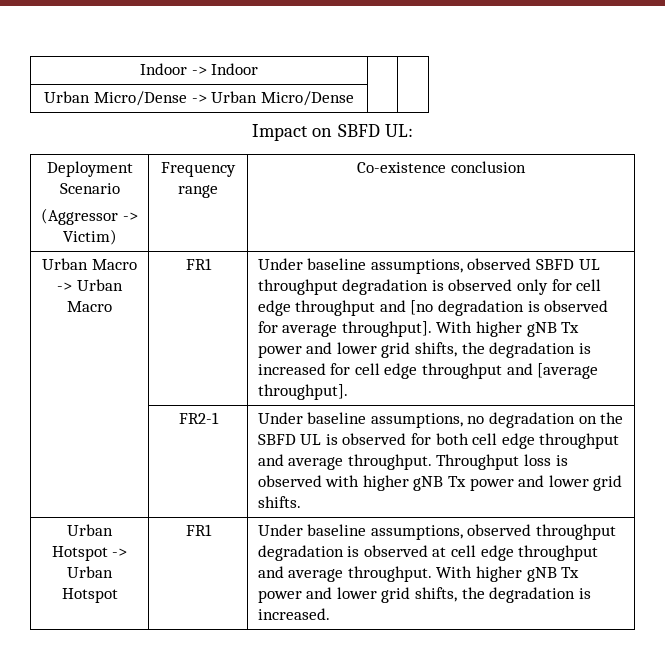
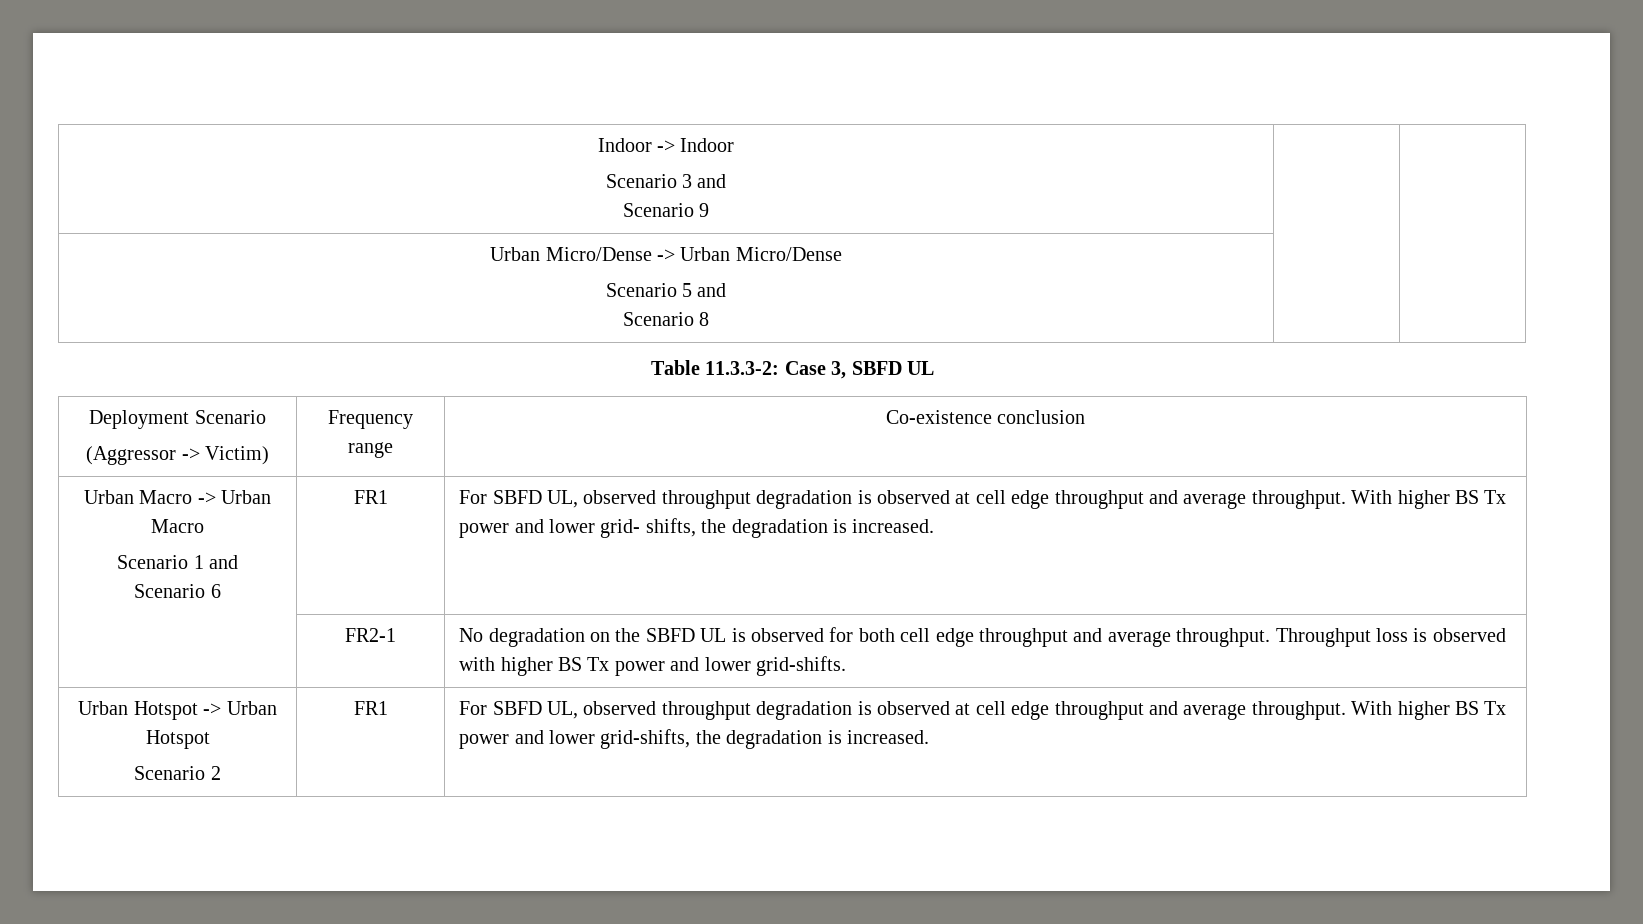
- Indoor -> Indoor | |
+ Indoor -> Indoor
+ Scenario 3 and
+ Scenario 9 | |
- Urban Micro/Dense -> Urban Micro/Dense | |
- Impact on SBFD UL:
+ Urban Micro/Dense -> Urban Micro/Dense
+ Scenario 5 and
+ Scenario 8 | |
+ Table 11.3.3-2: Case 3, SBFD UL
- FR1 | Under baseline assumptions, observed SBFD UL throughput degradation is observed only for cell edge throughput and [no degradation is observed for average throughput]. With higher gNB Tx power and lower grid shifts, the degradation is increased for cell edge throughput and [average throughput].
- | FR2-1 | Under baseline assumptions, no degradation on the SBFD UL is observed for both cell edge throughput and average throughput. Throughput loss is observed with higher gNB Tx power and lower grid shifts.
+ Scenario 1 and
+ Scenario 6 | FR1 | For SBFD UL, observed throughput degradation is observed at cell edge throughput and average throughput. With higher BS Tx power and lower grid- shifts, the degradation is increased.
+ | FR2-1 | No degradation on the SBFD UL is observed for both cell edge throughput and average throughput. Throughput loss is observed with higher BS Tx power and lower grid-shifts.
- Urban Hotspot -> Urban Hotspot | FR1 | Under baseline assumptions, observed throughput degradation is observed at cell edge throughput and average throughput. With higher gNB Tx power and lower grid shifts, the degradation is increased.
+ Urban Hotspot -> Urban Hotspot
+ Scenario 2 | FR1 | For SBFD UL, observed throughput degradation is observed at cell edge throughput and average throughput. With higher BS Tx power and lower grid-shifts, the degradation is increased.

